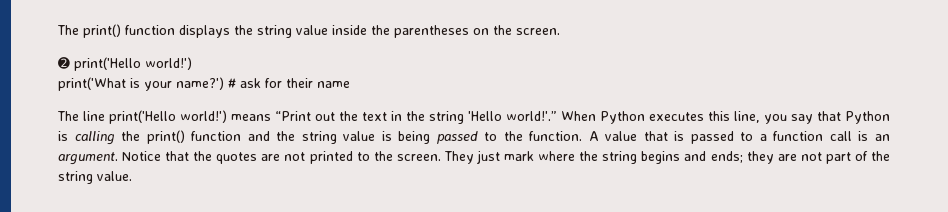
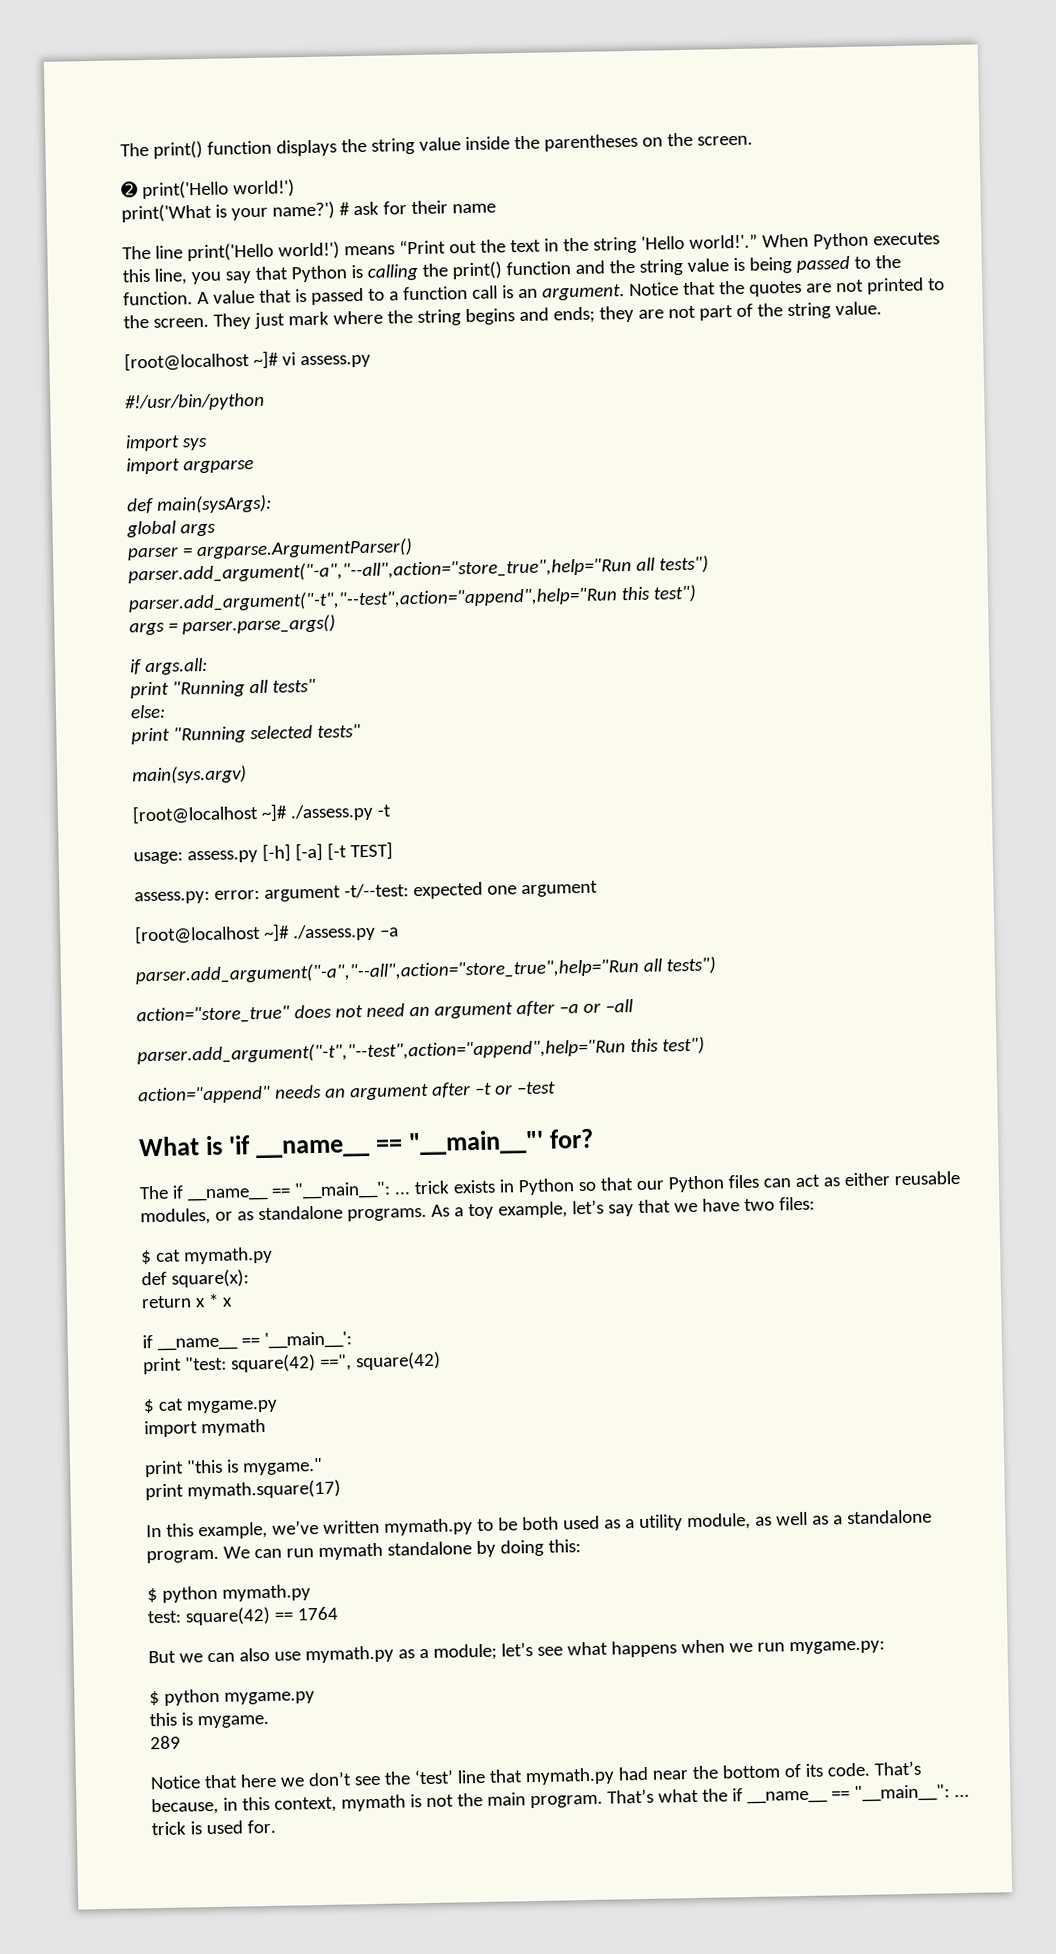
+ [root@localhost ~]# vi assess.py
+ #!/usr/bin/python
+ import sys
+ import argparse
+ def main(sysArgs):
+ global args
+ parser = argparse.ArgumentParser()
+ parser.add_argument("-a","--all",action="store_true",help="Run all tests")
+ parser.add_argument("-t","--test",action="append",help="Run this test")
+ args = parser.parse_args()
+ if args.all:
+ print "Running all tests"
+ else:
+ print "Running selected tests"
+ main(sys.argv)
+ [root@localhost ~]# ./assess.py -t
+ usage: assess.py [-h] [-a] [-t TEST]
+ assess.py: error: argument -t/--test: expected one argument
+ [root@localhost ~]# ./assess.py –a
+ parser.add_argument("-a","--all",action="store_true",help="Run all tests")
+ action="store_true" does not need an argument after –a or –all
+ parser.add_argument("-t","--test",action="append",help="Run this test")
+ action="append" needs an argument after –t or –test
+ What is 'if __name__ == "__main__"' for?
+ The if __name__ == "__main__": ... trick exists in Python so that our Python files can act as either reusable modules, or as standalone programs. As a toy example, let’s say that we have two files:
+ $ cat mymath.py
+ def square(x):
+ return x * x
+ if __name__ == '__main__':
+ print "test: square(42) ==", square(42)
+ $ cat mygame.py
+ import mymath
+ print "this is mygame."
+ print mymath.square(17)
+ In this example, we’ve written mymath.py to be both used as a utility module, as well as a standalone program. We can run mymath standalone by doing this:
+ $ python mymath.py
+ test: square(42) == 1764
+ But we can also use mymath.py as a module; let’s see what happens when we run mygame.py:
+ $ python mygame.py
+ this is mygame.
+ 289
+ Notice that here we don’t see the ‘test’ line that mymath.py had near the bottom of its code. That’s because, in this context, mymath is not the main program. That’s what the if __name__ == "__main__": ... trick is used for.

